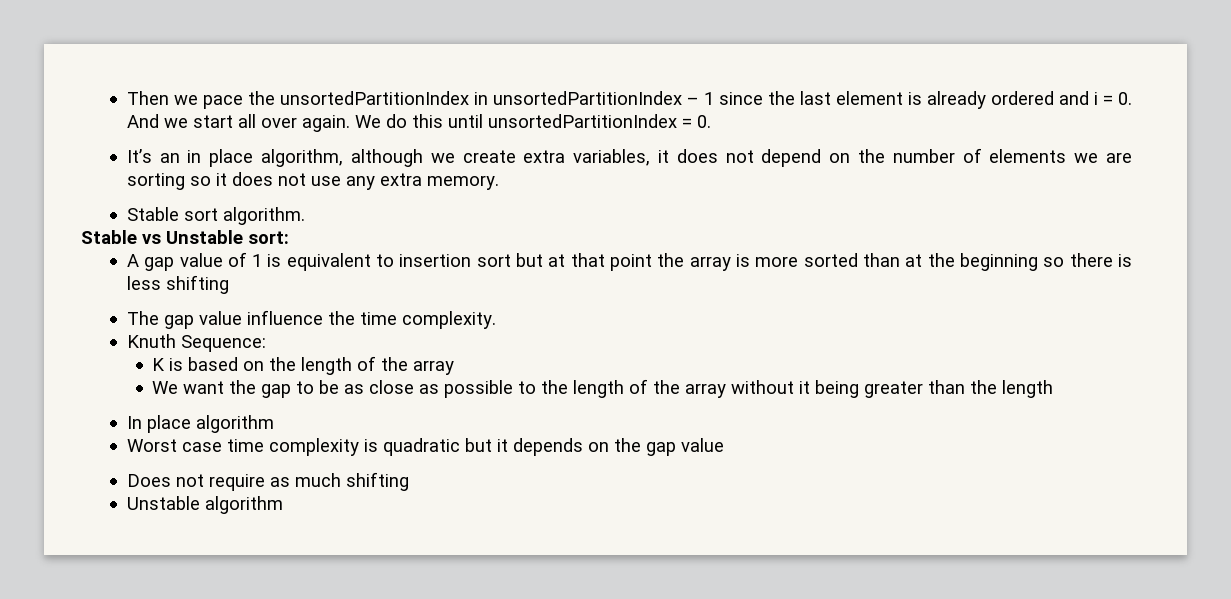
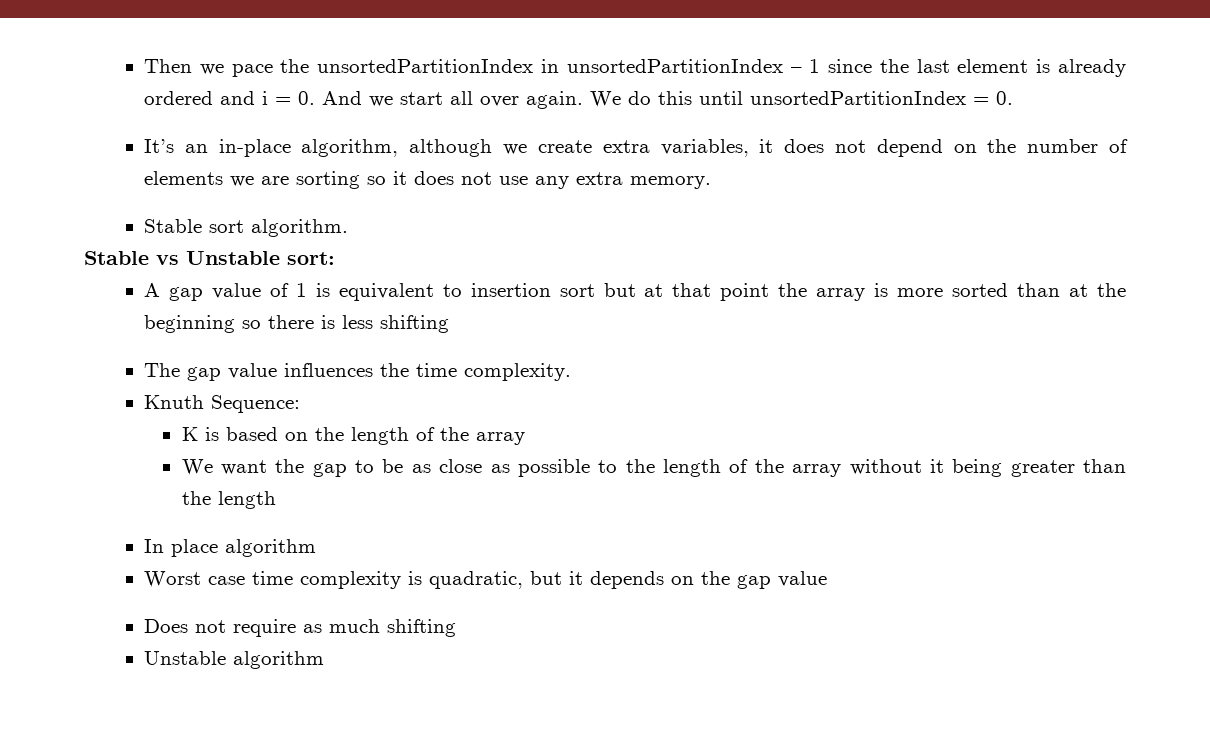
- It’s an in place algorithm, although we create extra variables, it does not depend on the number of elements we are sorting so it does not use any extra memory.
+ It’s an in-place algorithm, although we create extra variables, it does not depend on the number of elements we are sorting so it does not use any extra memory.
- The gap value influence the time complexity.
+ The gap value influences the time complexity.
- Worst case time complexity is quadratic but it depends on the gap value
+ Worst case time complexity is quadratic, but it depends on the gap value

